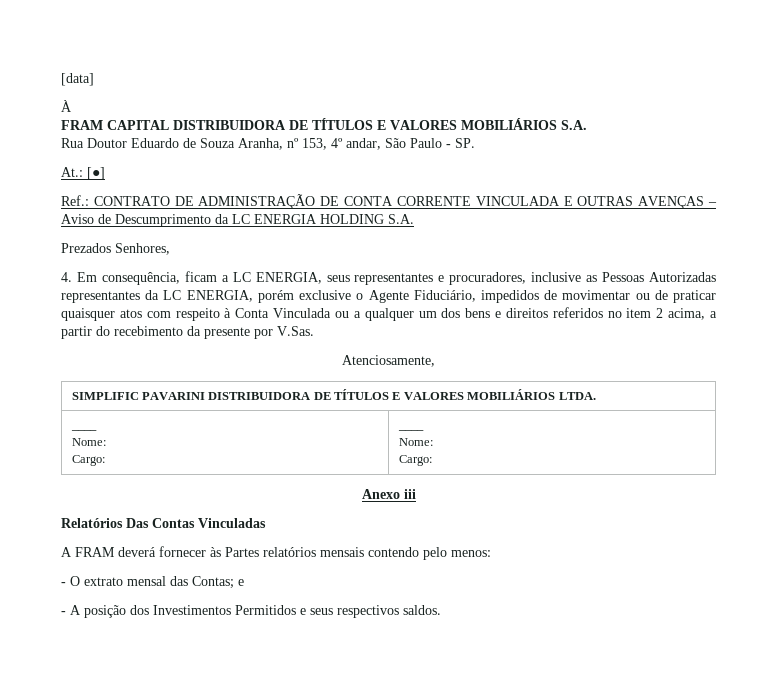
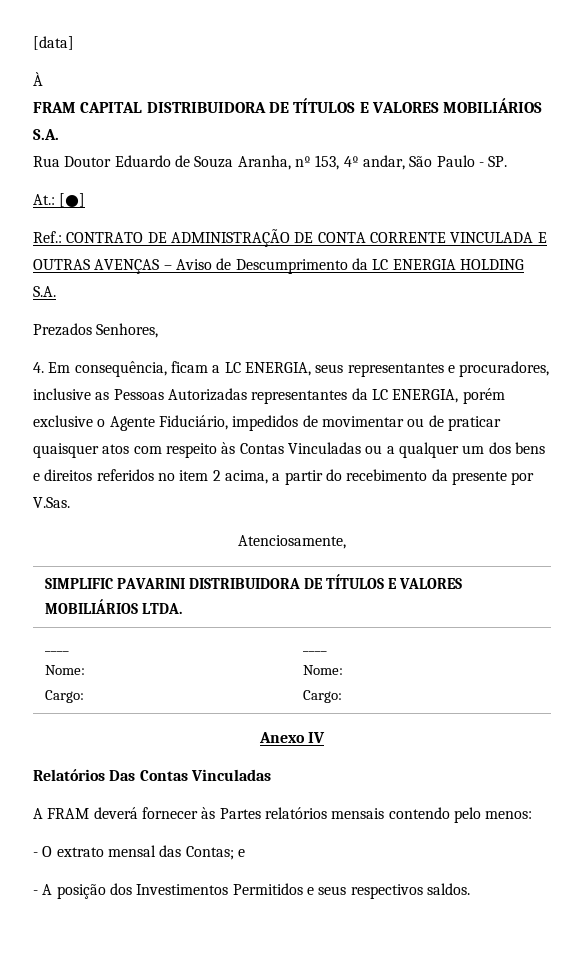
- 4. Em consequência, ficam a LC ENERGIA, seus representantes e procuradores, inclusive as Pessoas Autorizadas representantes da LC ENERGIA, porém exclusive o Agente Fiduciário, impedidos de movimentar ou de praticar quaisquer atos com respeito à Conta Vinculada ou a qualquer um dos bens e direitos referidos no item 2 acima, a partir do recebimento da presente por V.Sas.
+ 4. Em consequência, ficam a LC ENERGIA, seus representantes e procuradores, inclusive as Pessoas Autorizadas representantes da LC ENERGIA, porém exclusive o Agente Fiduciário, impedidos de movimentar ou de praticar quaisquer atos com respeito às Contas Vinculadas ou a qualquer um dos bens e direitos referidos no item 2 acima, a partir do recebimento da presente por V.Sas.
- Anexo iii
+ Anexo IV

